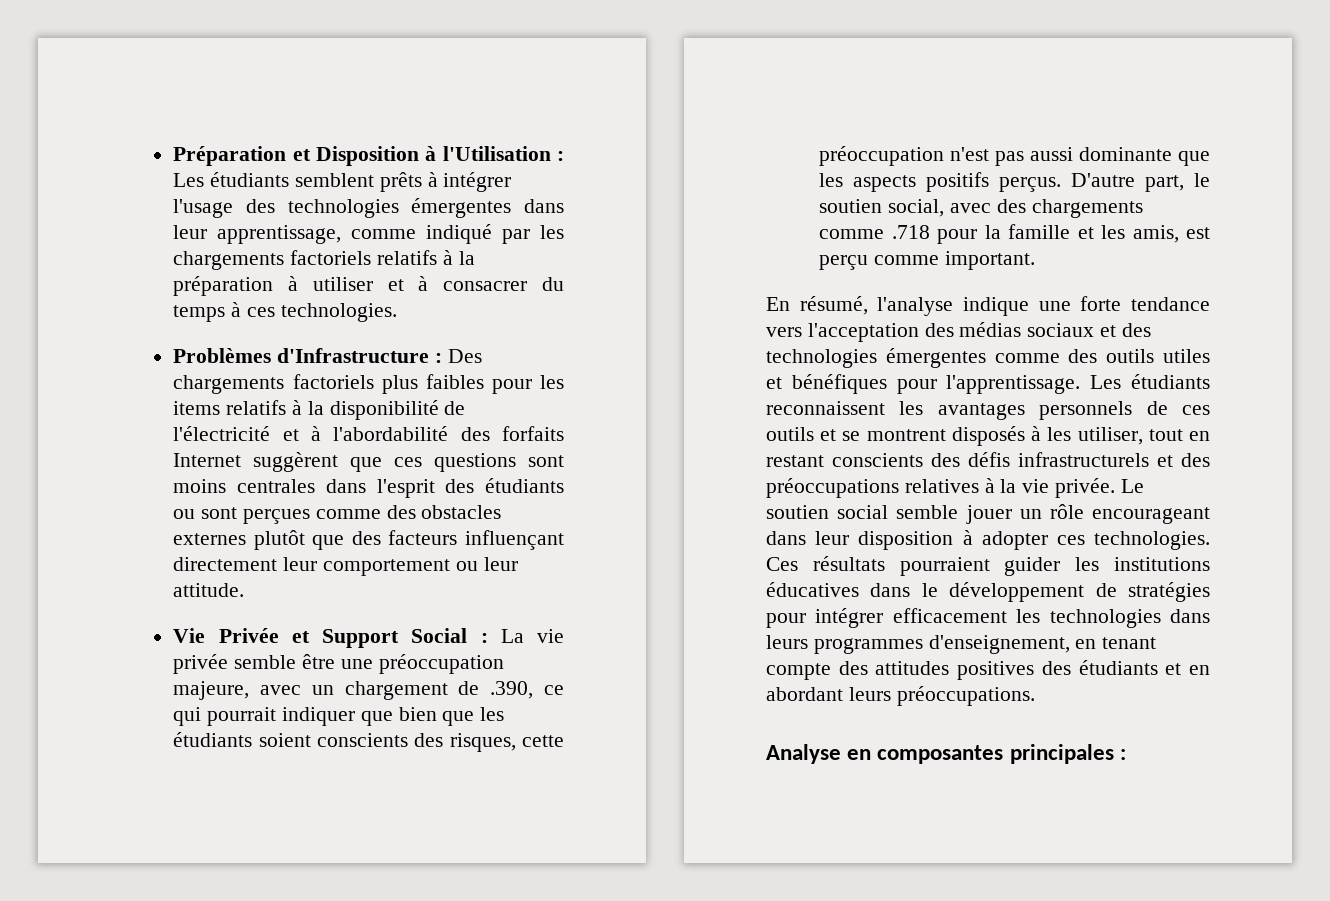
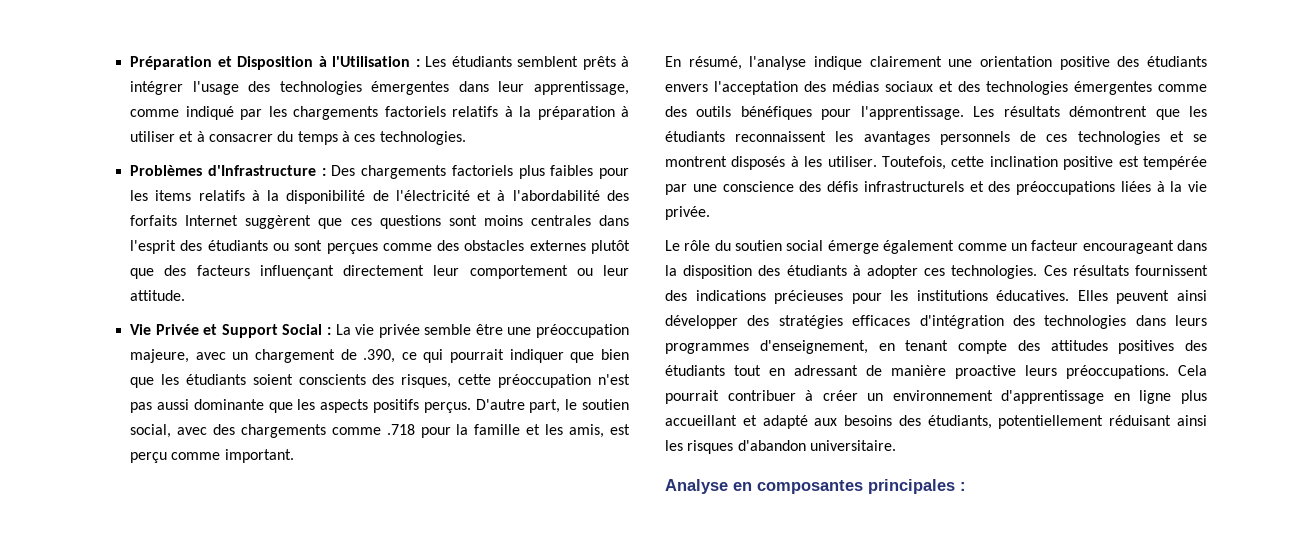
- En résumé, l'analyse indique une forte tendance vers l'acceptation des médias sociaux et des technologies émergentes comme des outils utiles et bénéfiques pour l'apprentissage.
+ En résumé, l'analyse indique clairement une orientation positive des étudiants envers l'acceptation des médias sociaux et des technologies émergentes comme des outils bénéfiques pour l'apprentissage.
- Les étudiants reconnaissent les avantages personnels de ces outils et se montrent disposés à les utiliser, tout en restant conscients des défis infrastructurels et des préoccupations relatives à la vie privée. Le soutien social semble jouer un rôle encourageant dans leur disposition à adopter ces technologies.
+ Les résultats démontrent que les étudiants reconnaissent les avantages personnels de ces technologies et se montrent disposés à les utiliser. Toutefois, cette inclination positive est tempérée par une conscience des défis infrastructurels et des préoccupations liées à la vie privée.
+ Le rôle du soutien social émerge également comme un facteur encourageant dans la disposition des étudiants à adopter ces technologies.
- Ces résultats pourraient guider les institutions éducatives dans le développement de stratégies pour intégrer efficacement les technologies dans leurs programmes d'enseignement, en tenant compte des attitudes positives des étudiants et en abordant leurs préoccupations.
+ Ces résultats fournissent des indications précieuses pour les institutions éducatives. Elles peuvent ainsi développer des stratégies efficaces d'intégration des technologies dans leurs programmes d'enseignement, en tenant compte des attitudes positives des étudiants tout en adressant de manière proactive leurs préoccupations. Cela pourrait contribuer à créer un environnement d'apprentissage en ligne plus accueillant et adapté aux besoins des étudiants, potentiellement réduisant ainsi les risques d'abandon universitaire.

